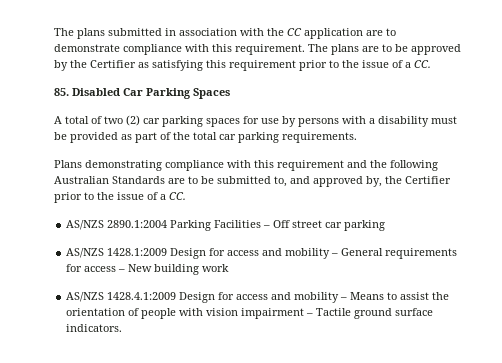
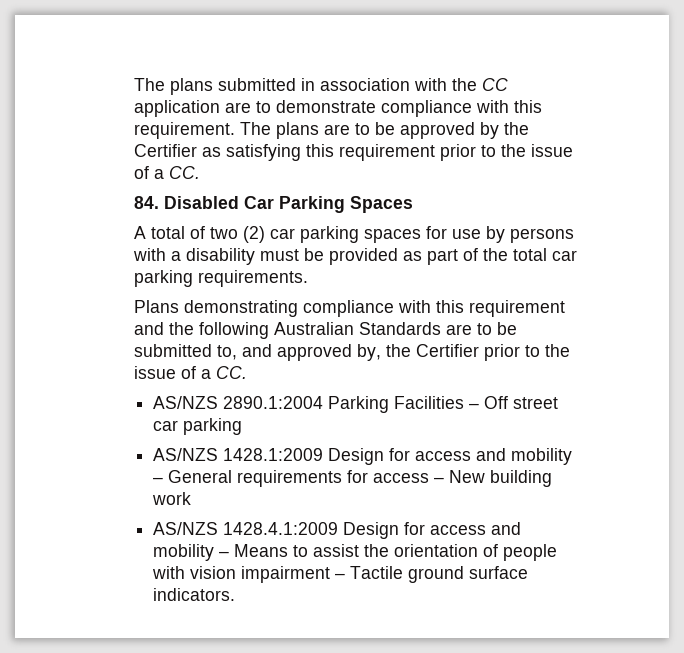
- 85. Disabled Car Parking Spaces
+ 84. Disabled Car Parking Spaces

